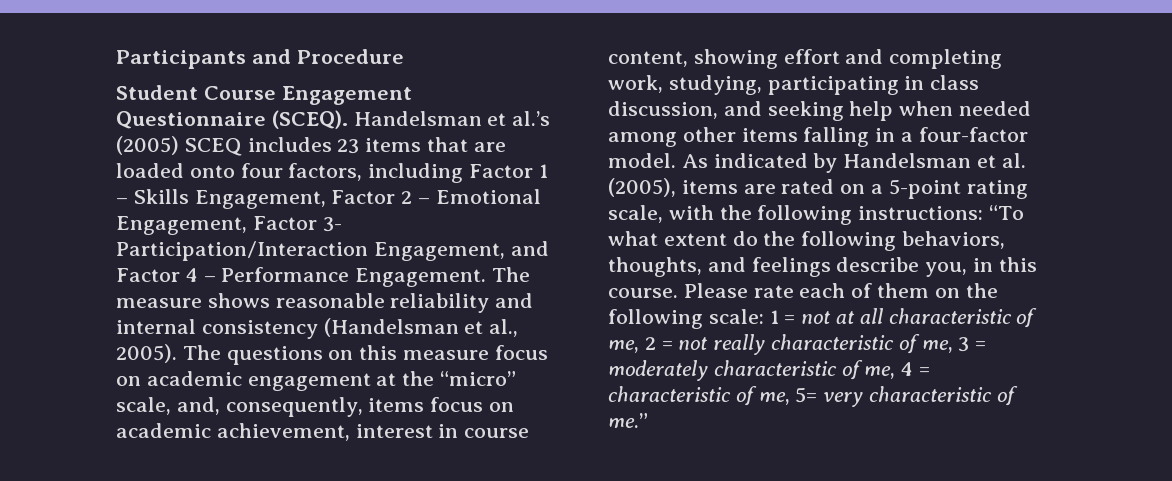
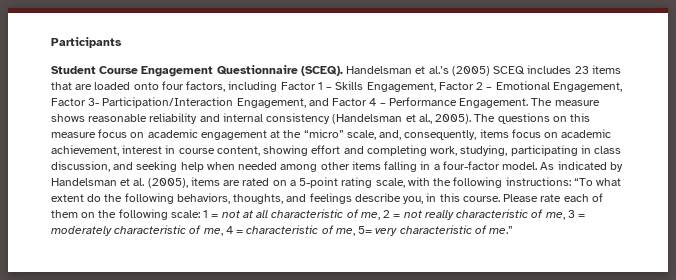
- Participants and Procedure
+ Participants

